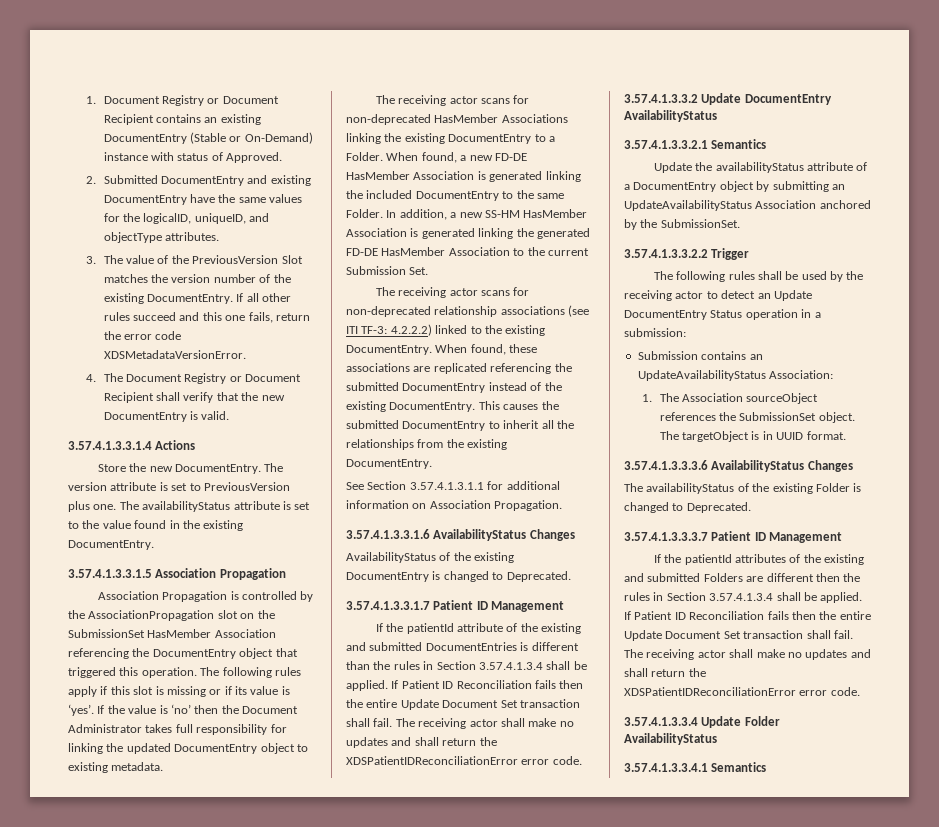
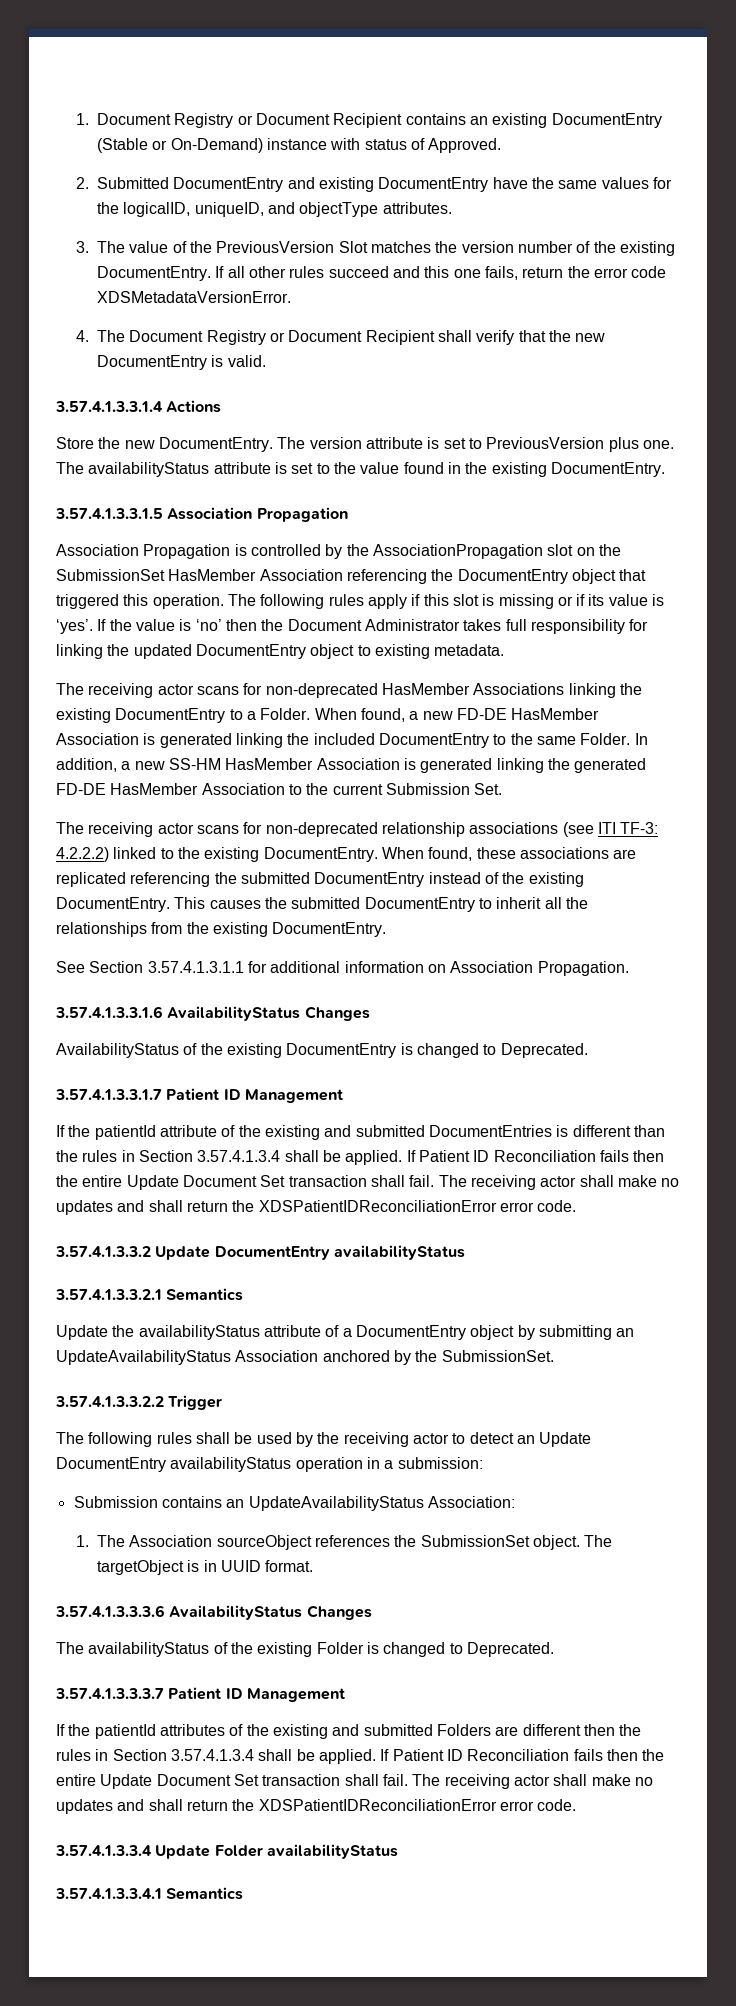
- 3.57.4.1.3.3.2 Update DocumentEntry AvailabilityStatus
+ 3.57.4.1.3.3.2 Update DocumentEntry availabilityStatus
- The following rules shall be used by the receiving actor to detect an Update DocumentEntry Status operation in a submission:
+ The following rules shall be used by the receiving actor to detect an Update DocumentEntry availabilityStatus operation in a submission:
- 3.57.4.1.3.3.4 Update Folder AvailabilityStatus
+ 3.57.4.1.3.3.4 Update Folder availabilityStatus

